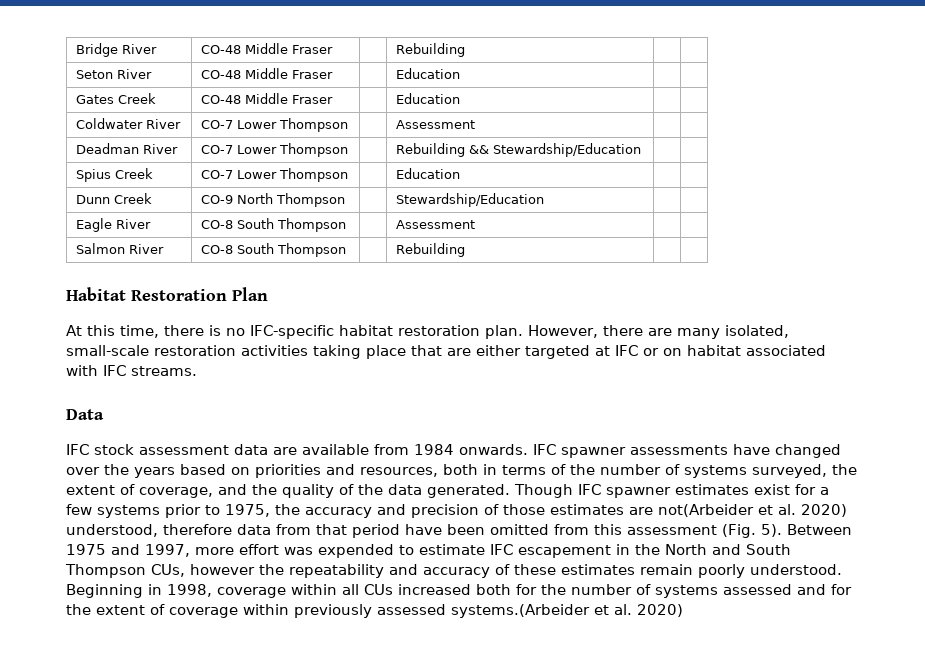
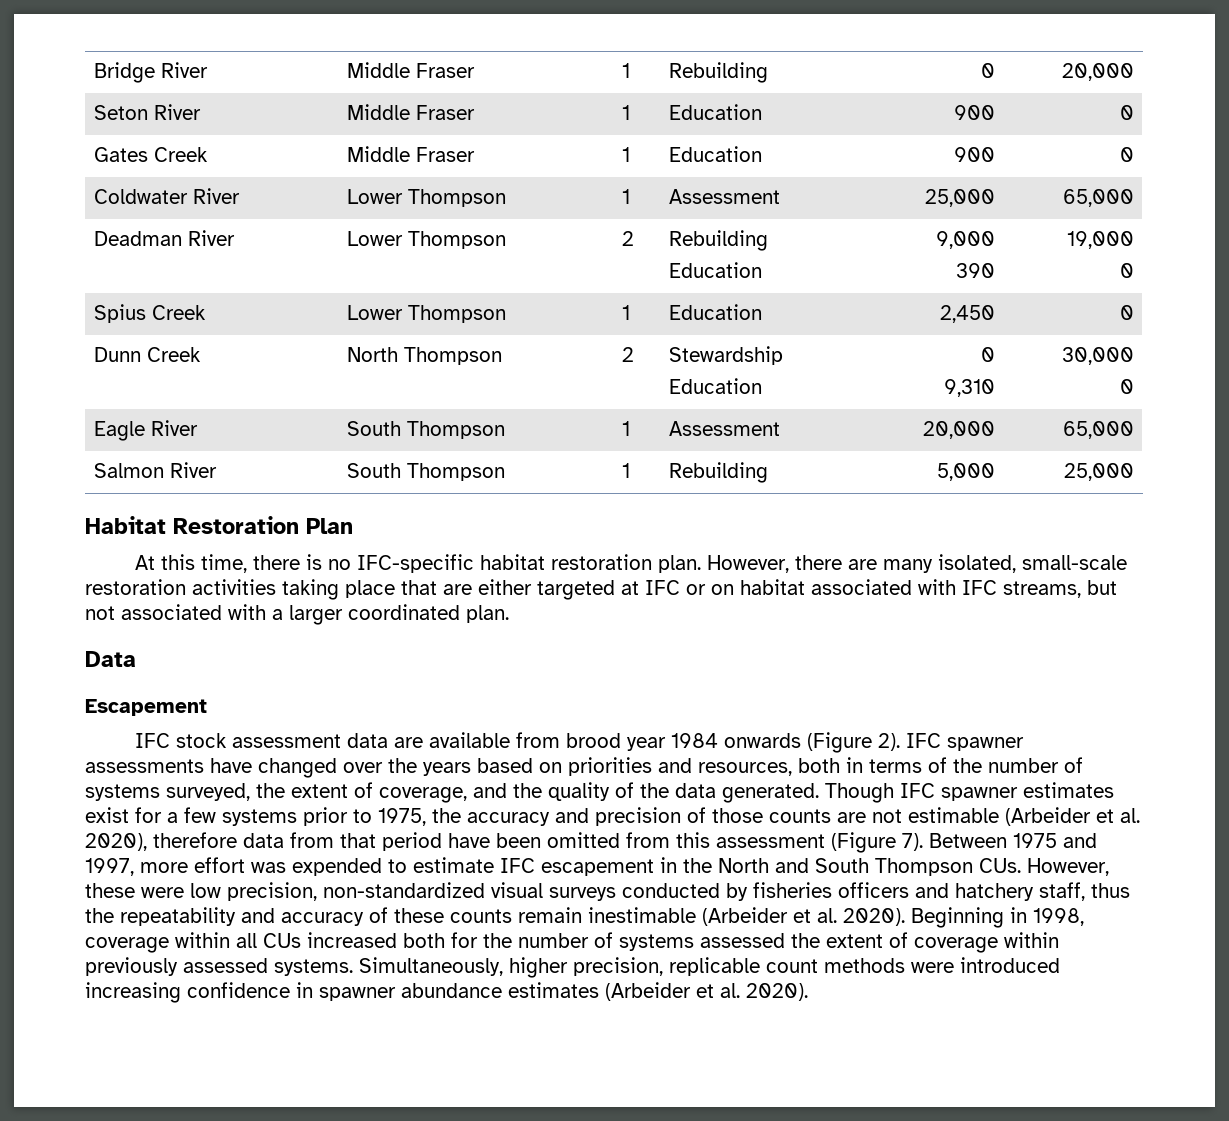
- Bridge River | CO-48 Middle Fraser | | Rebuilding | |
+ Bridge River | Middle Fraser | 1 | Rebuilding | 0 | 20,000
- Seton River | CO-48 Middle Fraser | | Education | |
+ Seton River | Middle Fraser | 1 | Education | 900 | 0
- Gates Creek | CO-48 Middle Fraser | | Education | |
+ Gates Creek | Middle Fraser | 1 | Education | 900 | 0
- Coldwater River | CO-7 Lower Thompson | | Assessment | |
+ Coldwater River | Lower Thompson | 1 | Assessment | 25,000 | 65,000
- Deadman River | CO-7 Lower Thompson | | Rebuilding && Stewardship/Education | |
+ Deadman River | Lower Thompson | 2 | Rebuilding
+ Education | 9,000
+ 390 | 19,000
+ 0
- Spius Creek | CO-7 Lower Thompson | | Education | |
+ Spius Creek | Lower Thompson | 1 | Education | 2,450 | 0
- Dunn Creek | CO-9 North Thompson | | Stewardship/Education | |
+ Dunn Creek | North Thompson | 2 | Stewardship
+ Education | 0
+ 9,310 | 30,000
+ 0
- Eagle River | CO-8 South Thompson | | Assessment | |
+ Eagle River | South Thompson | 1 | Assessment | 20,000 | 65,000
- Salmon River | CO-8 South Thompson | | Rebuilding | |
+ Salmon River | South Thompson | 1 | Rebuilding | 5,000 | 25,000
- However, there are many isolated, small-scale restoration activities taking place that are either targeted at IFC or on habitat associated with IFC streams.
+ However, there are many isolated, small-scale restoration activities taking place that are either targeted at IFC or on habitat associated with IFC streams, but not associated with a larger coordinated plan.
+ Escapement
- IFC stock assessment data are available from 1984 onwards.
+ IFC stock assessment data are available from brood year 1984 onwards (Figure 2).
- Though IFC spawner estimates exist for a few systems prior to 1975, the accuracy and precision of those estimates are not(Arbeider et al. 2020) understood, therefore data from that period have been omitted from this assessment (Fig. 5).
+ Though IFC spawner estimates exist for a few systems prior to 1975, the accuracy and precision of those counts are not estimable (Arbeider et al. 2020), therefore data from that period have been omitted from this assessment (Figure 7).
- Between 1975 and 1997, more effort was expended to estimate IFC escapement in the North and South Thompson CUs, however the repeatability and accuracy of these estimates remain poorly understood.
+ Between 1975 and 1997, more effort was expended to estimate IFC escapement in the North and South Thompson CUs. However, these were low precision, non-standardized visual surveys conducted by fisheries officers and hatchery staff, thus the repeatability and accuracy of these counts remain inestimable (Arbeider et al. 2020).
- Beginning in 1998, coverage within all CUs increased both for the number of systems assessed and for the extent of coverage within previously assessed systems.(Arbeider et al. 2020)
+ Beginning in 1998, coverage within all CUs increased both for the number of systems assessed the extent of coverage within previously assessed systems. Simultaneously, higher precision, replicable count methods were introduced increasing confidence in spawner abundance estimates (Arbeider et al. 2020).

